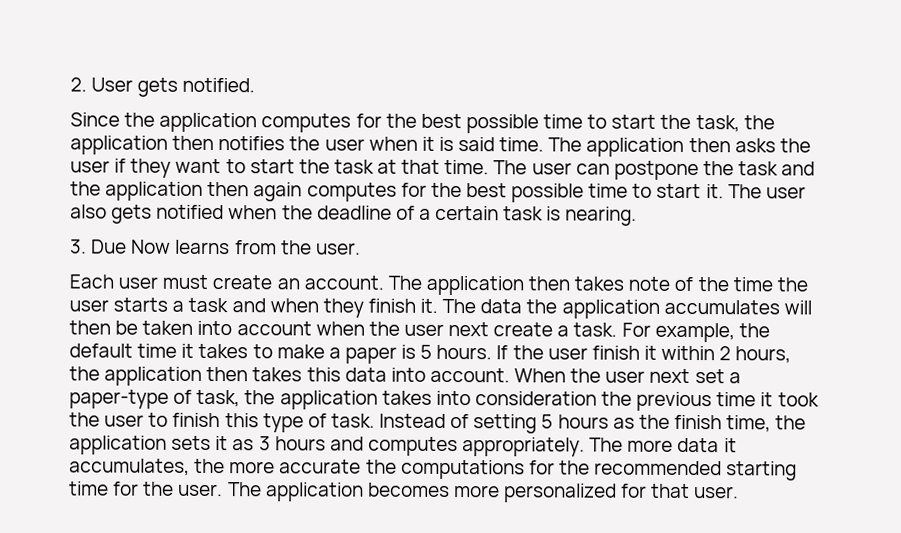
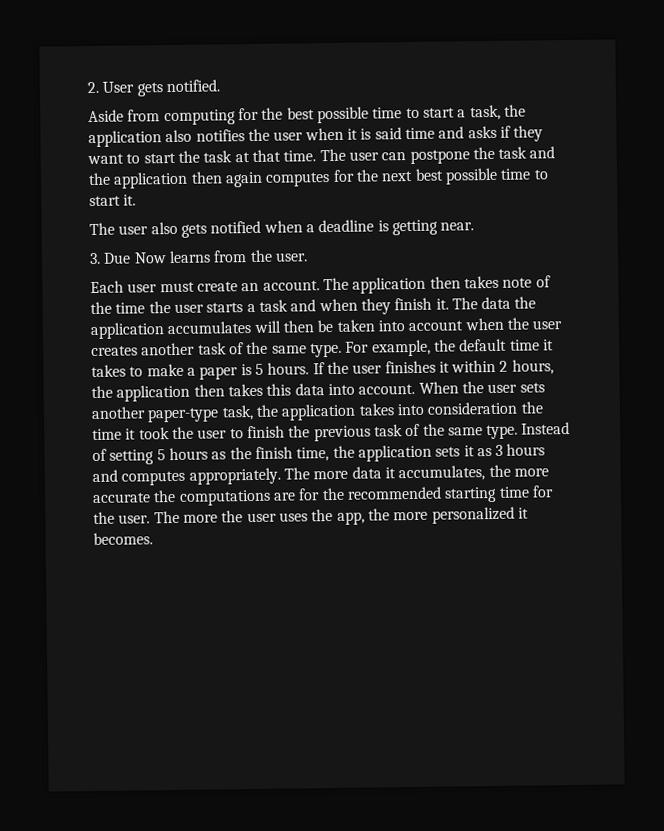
- Since the application computes for the best possible time to start the task, the application then notifies the user when it is said time. The application then asks the user if they want to start the task at that time.
+ Aside from computing for the best possible time to start a task, the application also notifies the user when it is said time and asks if they want to start the task at that time.
- The user can postpone the task and the application then again computes for the best possible time to start it. The user also gets notified when the deadline of a certain task is nearing.
+ The user can postpone the task and the application then again computes for the next best possible time to start it.
+ The user also gets notified when a deadline is getting near.
- The data the application accumulates will then be taken into account when the user next create a task.
+ The data the application accumulates will then be taken into account when the user creates another task of the same type.
- If the user finish it within 2 hours, the application then takes this data into account.
+ If the user finishes it within 2 hours, the application then takes this data into account.
- When the user next set a paper-type of task, the application takes into consideration the previous time it took the user to finish this type of task.
+ When the user sets another paper-type task, the application takes into consideration the time it took the user to finish the previous task of the same type.
- The more data it accumulates, the more accurate the computations for the recommended starting time for the user.
+ The more data it accumulates, the more accurate the computations are for the recommended starting time for the user.
- The application becomes more personalized for that user.
+ The more the user uses the app, the more personalized it becomes.

